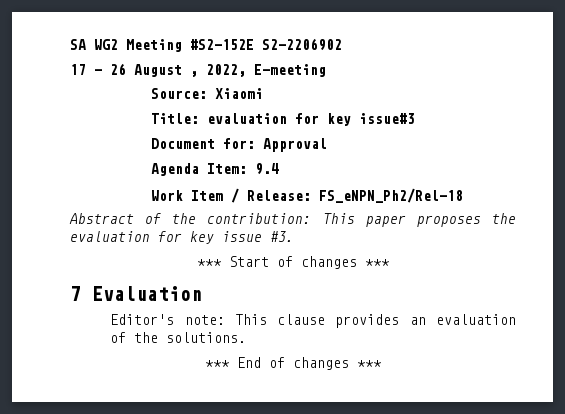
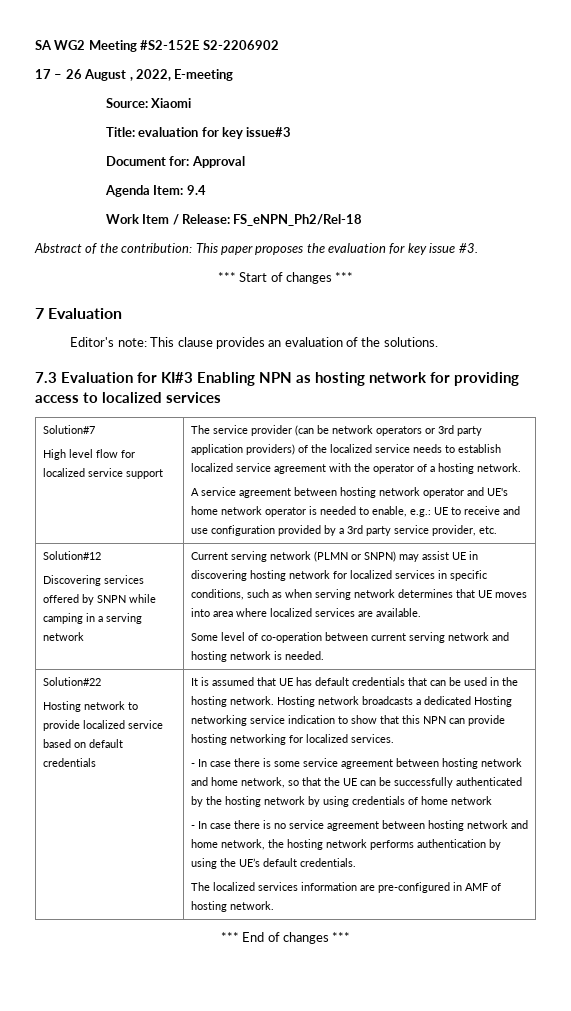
+ 7.3 Evaluation for KI#3 Enabling NPN as hosting network for providing access to localized services
+ Solution#7
+ High level flow for localized service support | The service provider (can be network operators or 3rd party application providers) of the localized service needs to establish localized service agreement with the operator of a hosting network.
+ A service agreement between hosting network operator and UE's home network operator is needed to enable, e.g.: UE to receive and use configuration provided by a 3rd party service provider, etc.
+ Solution#12
+ Discovering services offered by SNPN while camping in a serving network | Current serving network (PLMN or SNPN) may assist UE in discovering hosting network for localized services in specific conditions, such as when serving network determines that UE moves into area where localized services are available.
+ Some level of co-operation between current serving network and hosting network is needed.
+ Solution#22
+ Hosting network to provide localized service based on default credentials | It is assumed that UE has default credentials that can be used in the hosting network. Hosting network broadcasts a dedicated Hosting networking service indication to show that this NPN can provide hosting networking for localized services.
+ - In case there is some service agreement between hosting network and home network, so that the UE can be successfully authenticated by the hosting network by using credentials of home network
+ - In case there is no service agreement between hosting network and home network, the hosting network performs authentication by using the UE’s default credentials.
+ The localized services information are pre-configured in AMF of hosting network.

